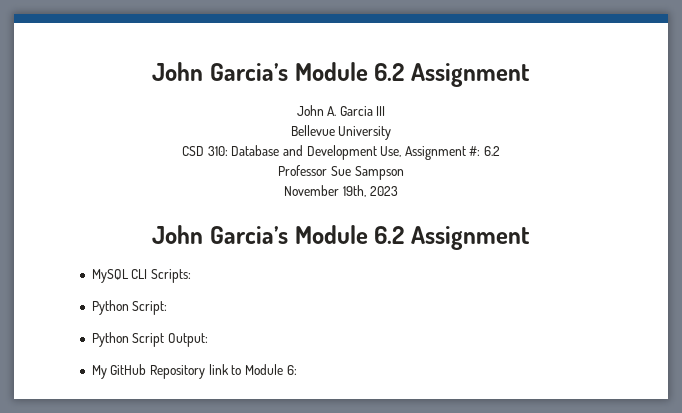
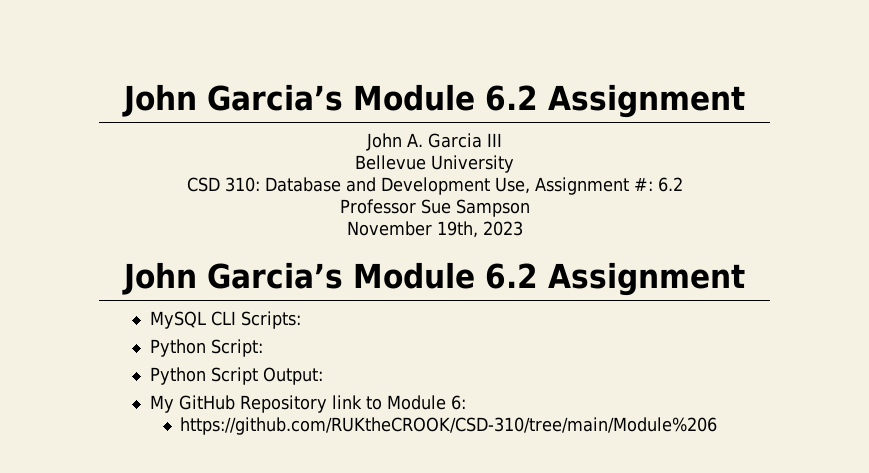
+ https://github.com/RUKtheCROOK/CSD-310/tree/main/Module%206

